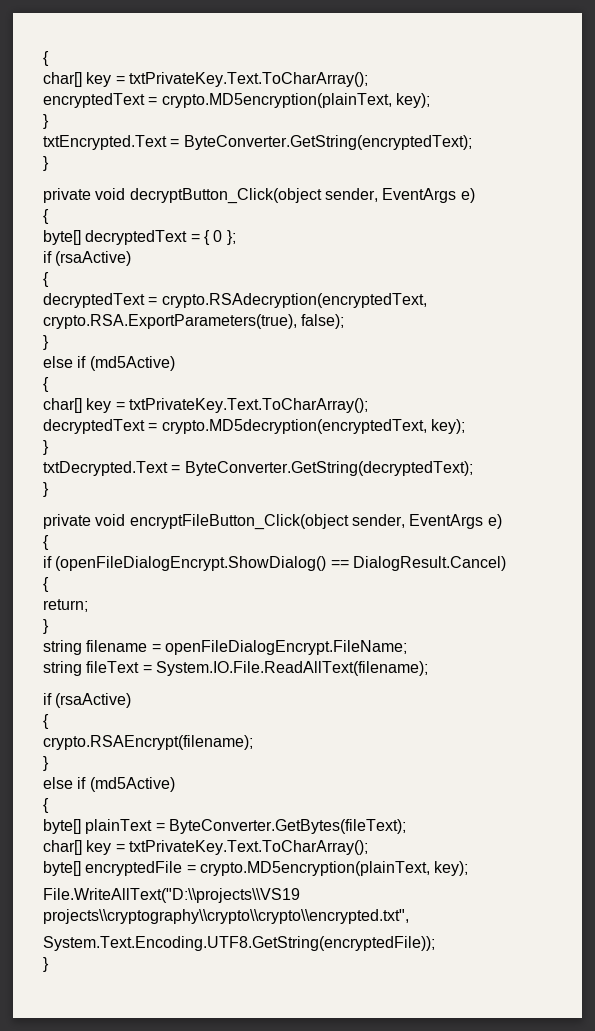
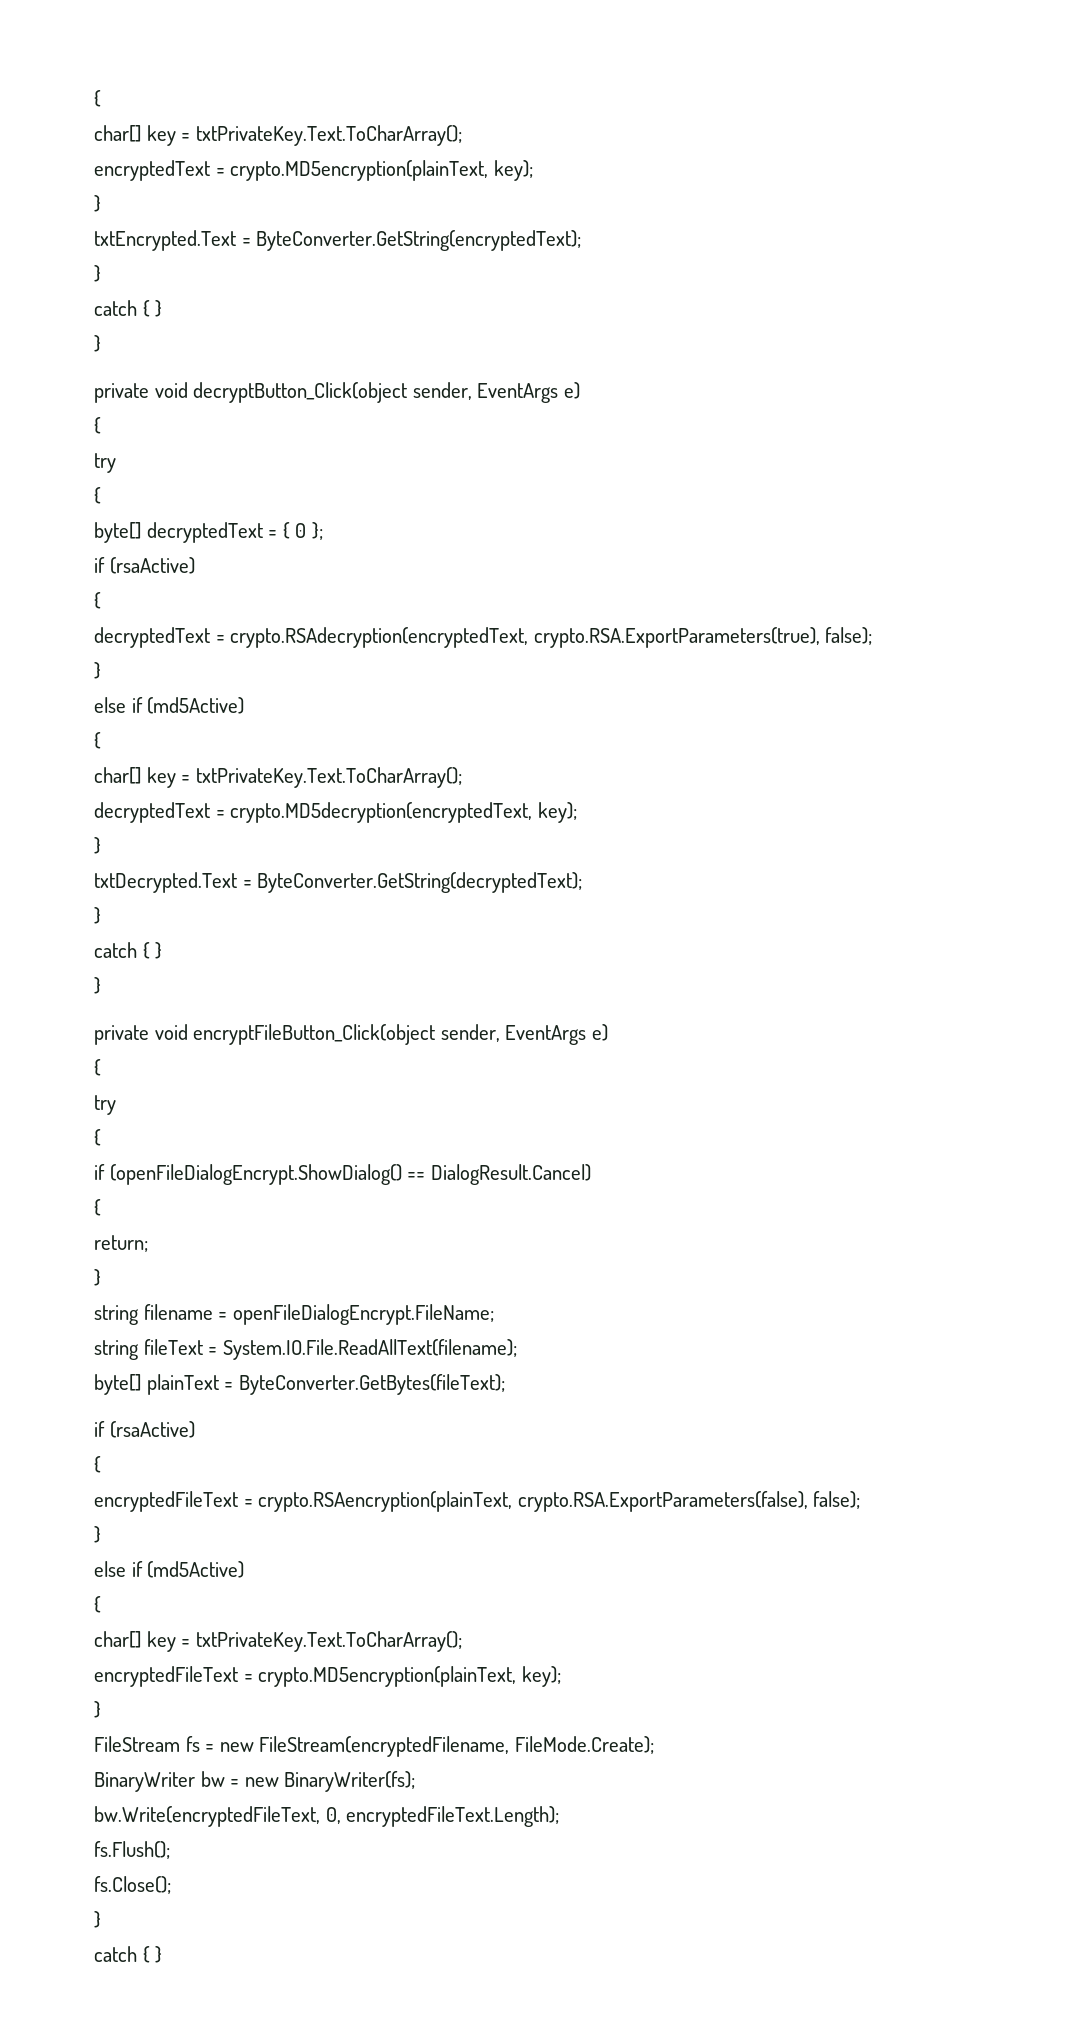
  txtEncrypted.Text = ByteConverter.GetString(encryptedText);
+ }
+ catch { }
  private void decryptButton_Click(object sender, EventArgs e)
+ {
+ try
  txtDecrypted.Text = ByteConverter.GetString(decryptedText);
+ }
+ catch { }
  private void encryptFileButton_Click(object sender, EventArgs e)
+ {
+ try
  string fileText = System.IO.File.ReadAllText(filename);
+ byte[] plainText = ByteConverter.GetBytes(fileText);
  if (rsaActive)
  {
- crypto.RSAEncrypt(filename);
+ encryptedFileText = crypto.RSAencryption(plainText, crypto.RSA.ExportParameters(false), false);
  }
  else if (md5Active)
  {
- byte[] plainText = ByteConverter.GetBytes(fileText);
  char[] key = txtPrivateKey.Text.ToCharArray();
- byte[] encryptedFile = crypto.MD5encryption(plainText, key);
- File.WriteAllText("D:\\projects\\VS19 projects\\cryptography\\crypto\\crypto\\encrypted.txt",
- System.Text.Encoding.UTF8.GetString(encryptedFile));
+ encryptedFileText = crypto.MD5encryption(plainText, key);
  }
+ FileStream fs = new FileStream(encryptedFilename, FileMode.Create);
+ BinaryWriter bw = new BinaryWriter(fs);
+ bw.Write(encryptedFileText, 0, encryptedFileText.Length);
+ fs.Flush();
+ fs.Close();
+ }
+ catch { }

